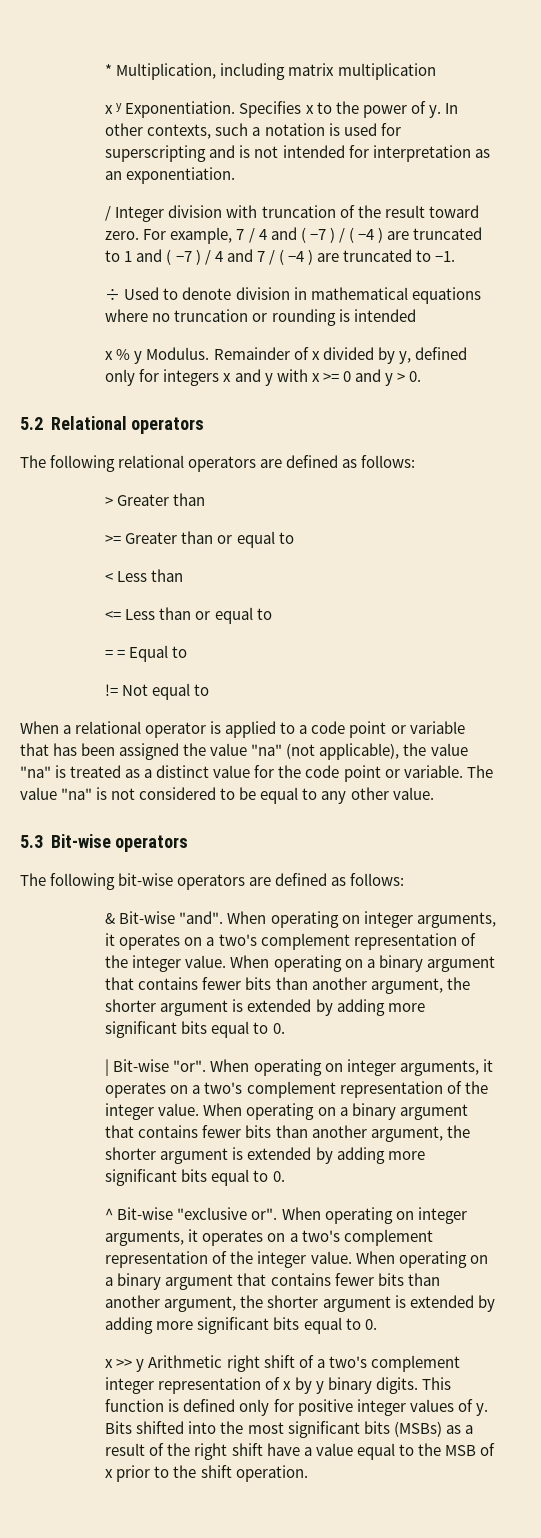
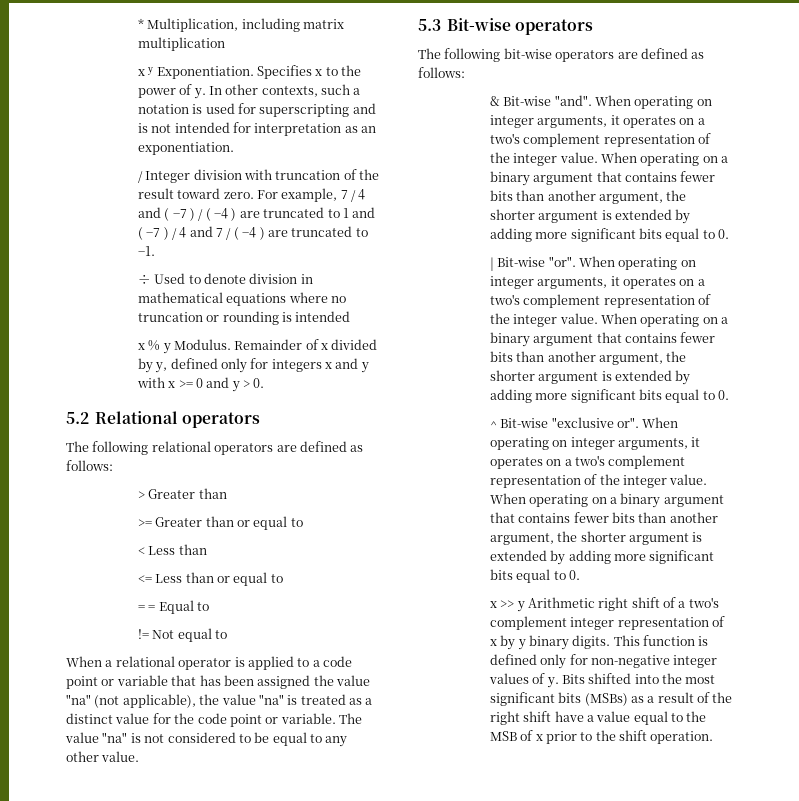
- This function is defined only for positive integer values of y.
+ This function is defined only for non-negative integer values of y.

